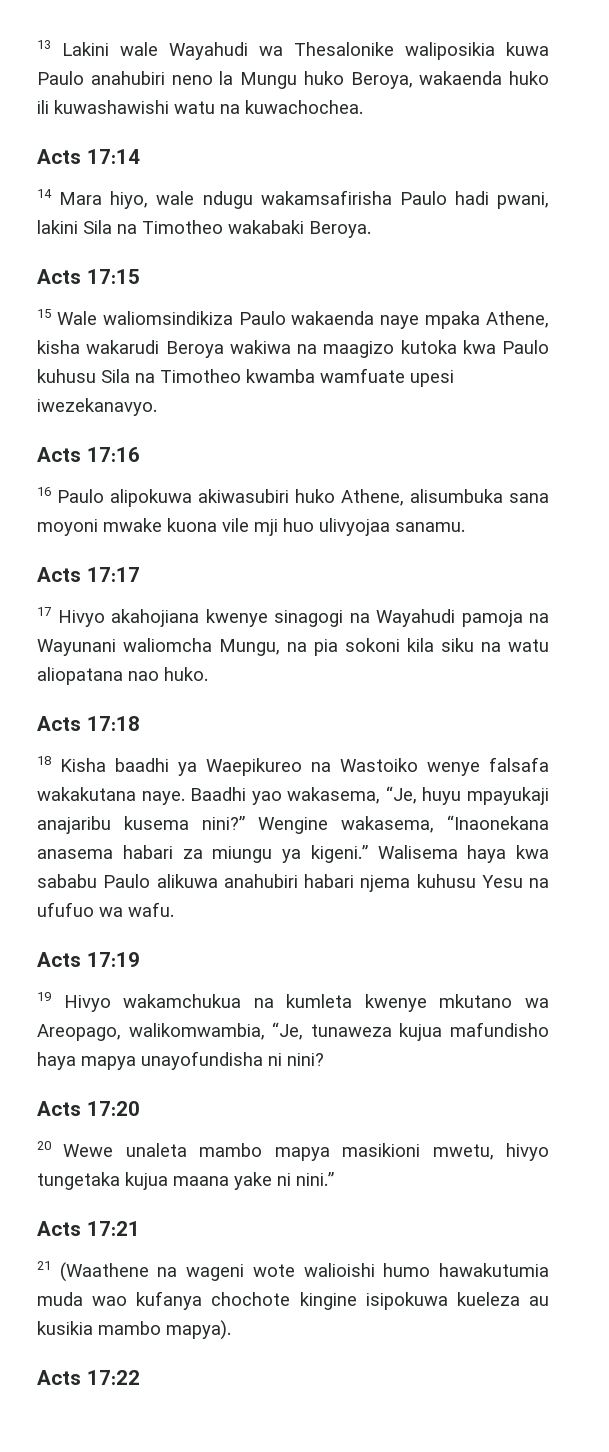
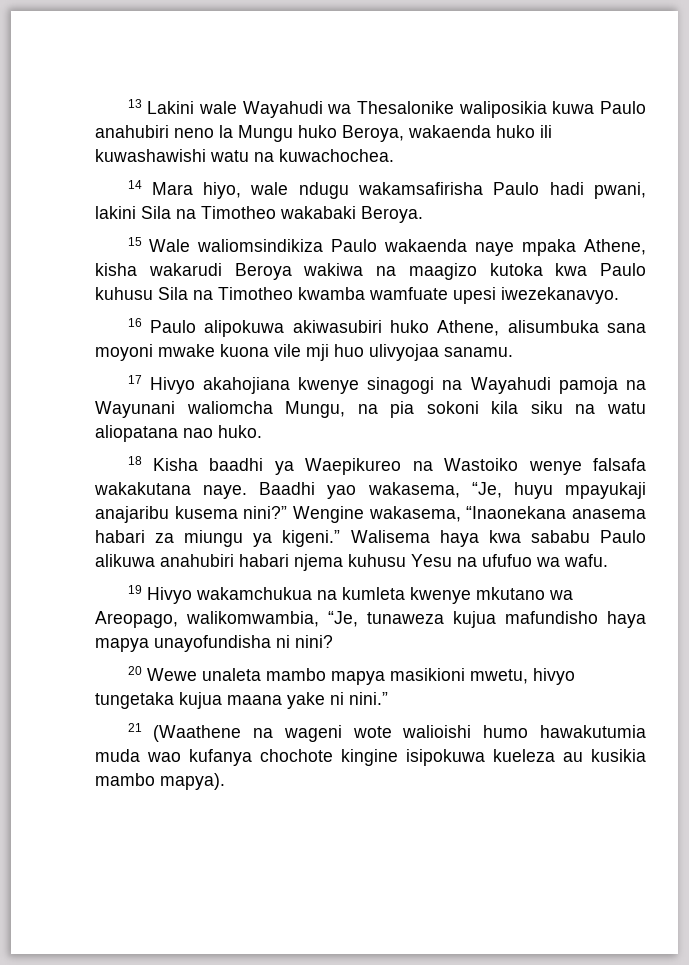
- Acts 17:14
- Acts 17:15
- Acts 17:16
- Acts 17:17
- Acts 17:18
- Acts 17:19
- Acts 17:20
- Acts 17:21
- Acts 17:22

